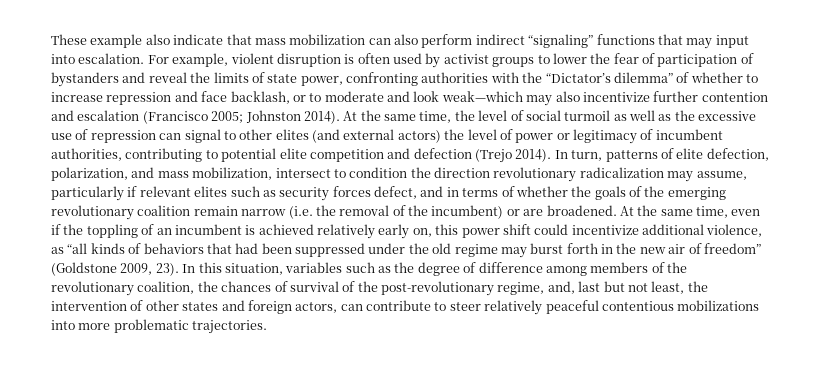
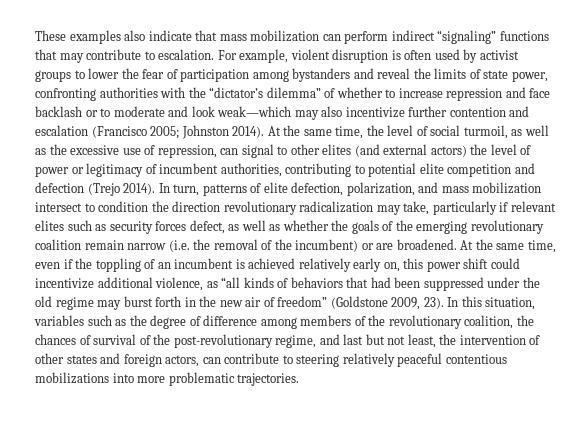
- These example also indicate that mass mobilization can also perform indirect “signaling” functions that may input into escalation.
+ These examples also indicate that mass mobilization can perform indirect “signaling” functions that may contribute to escalation.
- For example, violent disruption is often used by activist groups to lower the fear of participation of bystanders and reveal the limits of state power, confronting authorities with the “Dictator’s dilemma” of whether to increase repression and face backlash, or to moderate and look weak—which may also incentivize further contention and escalation (Francisco 2005; Johnston 2014).
+ For example, violent disruption is often used by activist groups to lower the fear of participation among bystanders and reveal the limits of state power, confronting authorities with the “dictator’s dilemma” of whether to increase repression and face backlash or to moderate and look weak—which may also incentivize further contention and escalation (Francisco 2005; Johnston 2014).
- At the same time, the level of social turmoil as well as the excessive use of repression can signal to other elites (and external actors) the level of power or legitimacy of incumbent authorities, contributing to potential elite competition and defection (Trejo 2014).
+ At the same time, the level of social turmoil, as well as the excessive use of repression, can signal to other elites (and external actors) the level of power or legitimacy of incumbent authorities, contributing to potential elite competition and defection (Trejo 2014).
- In turn, patterns of elite defection, polarization, and mass mobilization, intersect to condition the direction revolutionary radicalization may assume, particularly if relevant elites such as security forces defect, and in terms of whether the goals of the emerging revolutionary coalition remain narrow (i.e. the removal of the incumbent) or are broadened.
+ In turn, patterns of elite defection, polarization, and mass mobilization intersect to condition the direction revolutionary radicalization may take, particularly if relevant elites such as security forces defect, as well as whether the goals of the emerging revolutionary coalition remain narrow (i.e. the removal of the incumbent) or are broadened.
- In this situation, variables such as the degree of difference among members of the revolutionary coalition, the chances of survival of the post-revolutionary regime, and, last but not least, the intervention of other states and foreign actors, can contribute to steer relatively peaceful contentious mobilizations into more problematic trajectories.
+ In this situation, variables such as the degree of difference among members of the revolutionary coalition, the chances of survival of the post-revolutionary regime, and last but not least, the intervention of other states and foreign actors, can contribute to steering relatively peaceful contentious mobilizations into more problematic trajectories.

